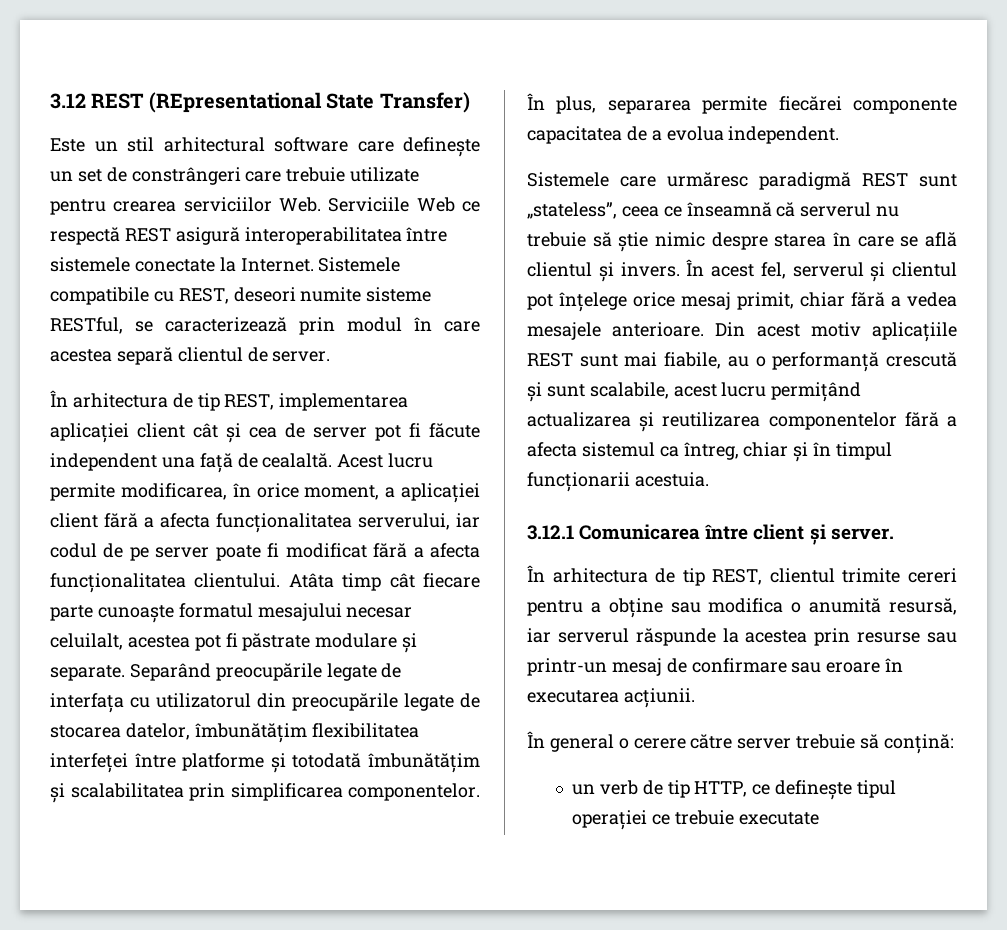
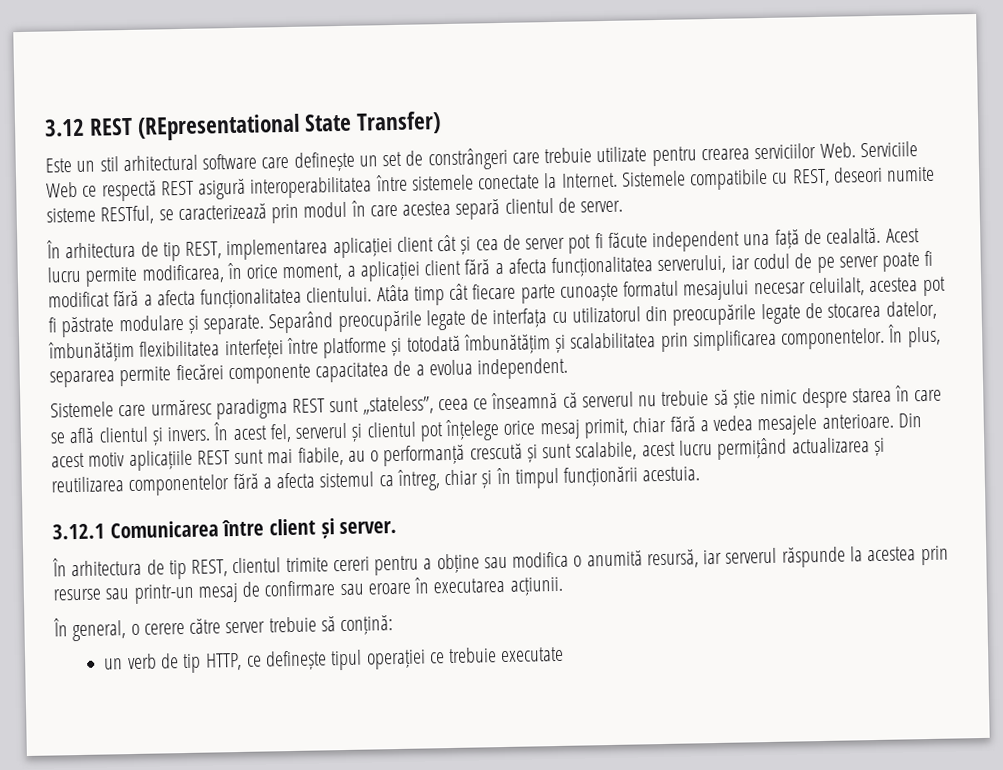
- Sistemele care urmăresc paradigmă REST sunt „stateless”, ceea ce înseamnă că serverul nu trebuie să știe nimic despre starea în care se află clientul și invers.
+ Sistemele care urmăresc paradigma REST sunt „stateless”, ceea ce înseamnă că serverul nu trebuie să știe nimic despre starea în care se află clientul și invers.
- Din acest motiv aplicațiile REST sunt mai fiabile, au o performanță crescută și sunt scalabile, acest lucru permițând actualizarea și reutilizarea componentelor fără a afecta sistemul ca întreg, chiar și în timpul funcționarii acestuia.
+ Din acest motiv aplicațiile REST sunt mai fiabile, au o performanță crescută și sunt scalabile, acest lucru permițând actualizarea și reutilizarea componentelor fără a afecta sistemul ca întreg, chiar și în timpul funcționării acestuia.
- În general o cerere către server trebuie să conțină:
+ În general, o cerere către server trebuie să conțină:

